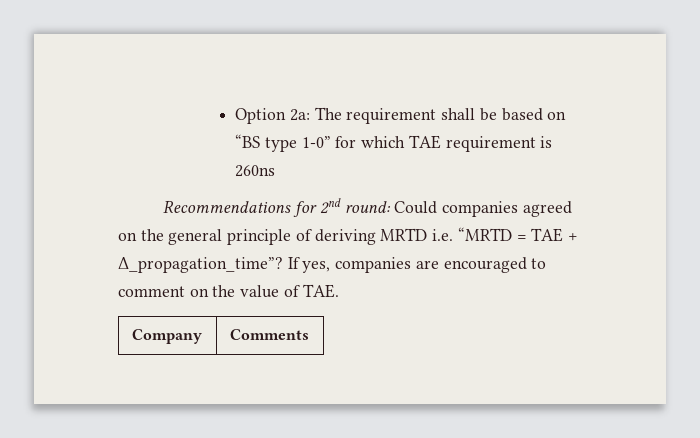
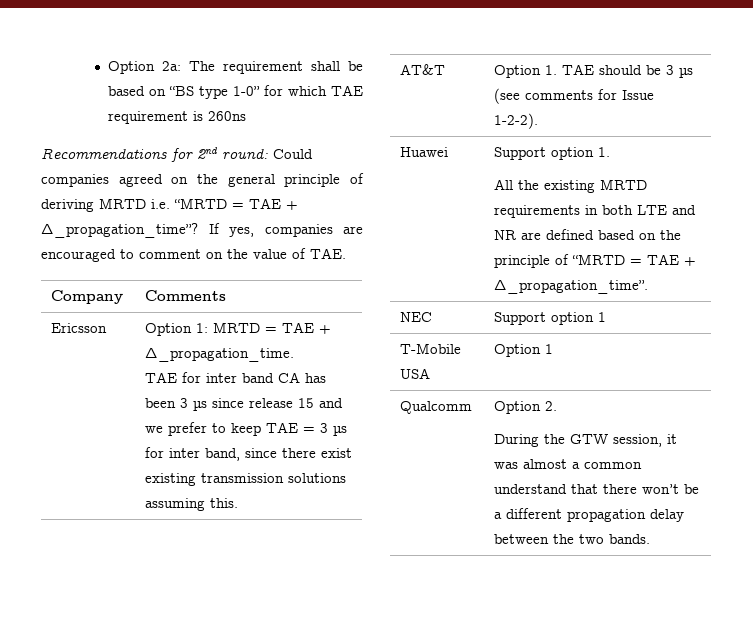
+ Ericsson | Option 1: MRTD = TAE + Δ_propagation_time.
+ TAE for inter band CA has been 3 µs since release 15 and we prefer to keep TAE = 3 µs for inter band, since there exist existing transmission solutions assuming this.
+ AT&T | Option 1. TAE should be 3 µs (see comments for Issue 1-2-2).
+ Huawei | Support option 1.
+ All the existing MRTD requirements in both LTE and NR are defined based on the principle of “MRTD = TAE + Δ_propagation_time”.
+ NEC | Support option 1
+ T-Mobile USA | Option 1
+ Qualcomm | Option 2.
+ During the GTW session, it was almost a common understand that there won’t be a different propagation delay between the two bands.

